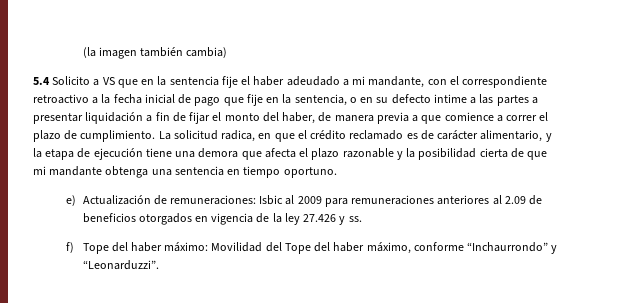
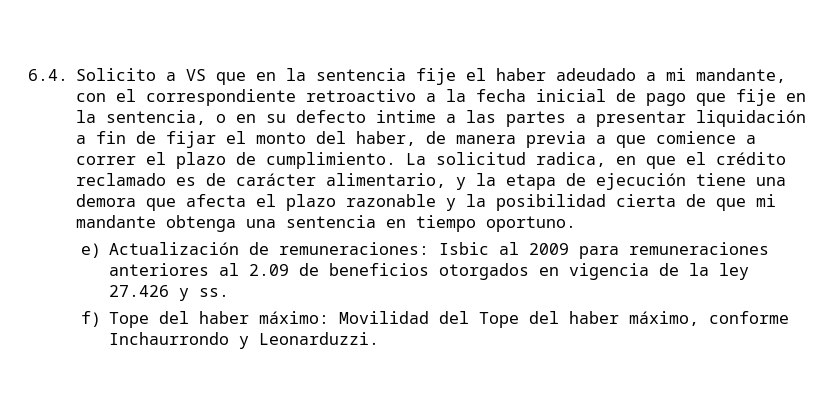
- (la imagen también cambia)
- 5.4 Solicito a VS que en la sentencia fije el haber adeudado a mi mandante, con el correspondiente retroactivo a la fecha inicial de pago que fije en la sentencia, o en su defecto intime a las partes a presentar liquidación a fin de fijar el monto del haber, de manera previa a que comience a correr el plazo de cumplimiento.
+ 6.4. Solicito a VS que en la sentencia fije el haber adeudado a mi mandante, con el correspondiente retroactivo a la fecha inicial de pago que fije en la sentencia, o en su defecto intime a las partes a presentar liquidación a fin de fijar el monto del haber, de manera previa a que comience a correr el plazo de cumplimiento.
- f) Tope del haber máximo: Movilidad del Tope del haber máximo, conforme “Inchaurrondo” y “Leonarduzzi”.
+ f) Tope del haber máximo: Movilidad del Tope del haber máximo, conforme Inchaurrondo y Leonarduzzi.

